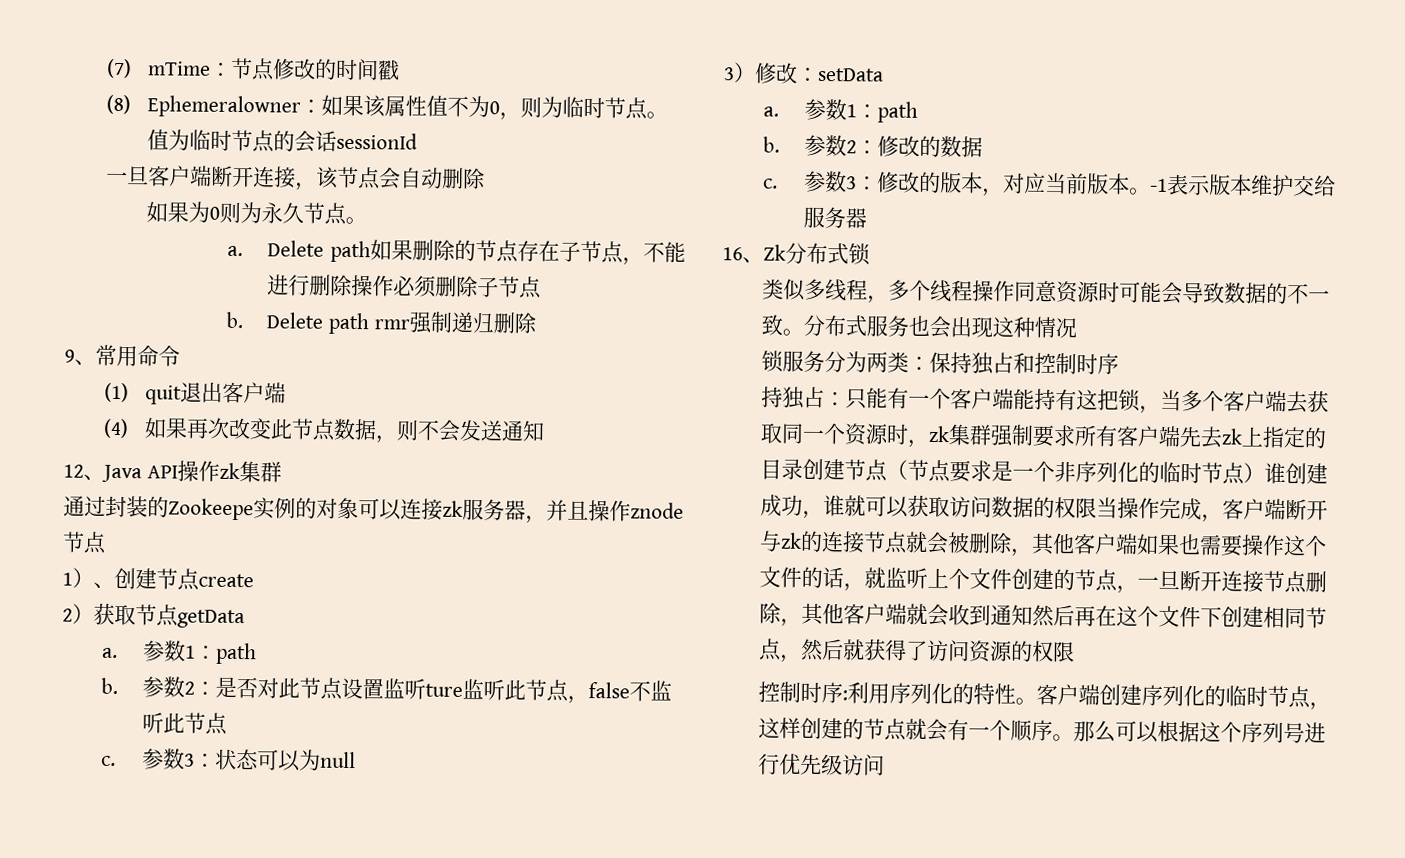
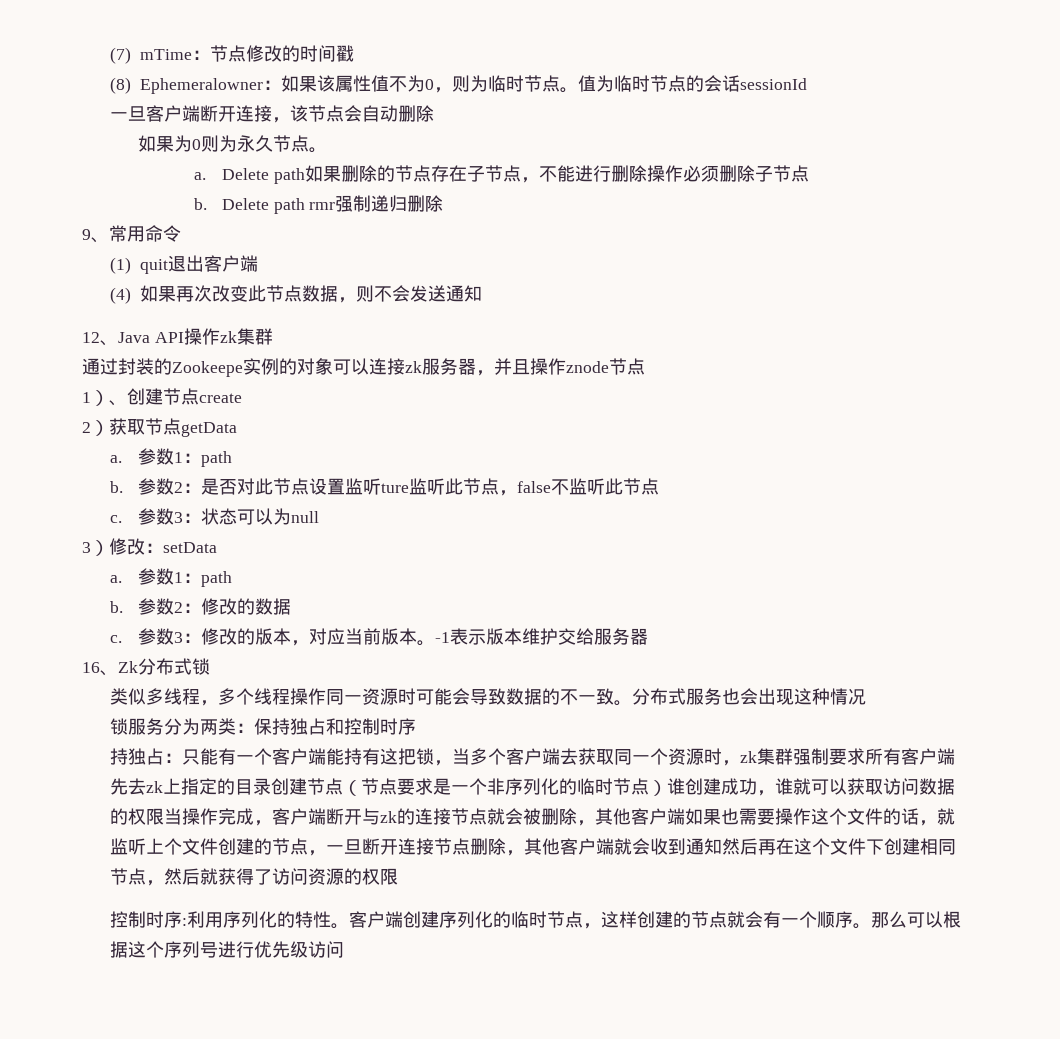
- 类似多线程，多个线程操作同意资源时可能会导致数据的不一致。
+ 类似多线程，多个线程操作同一资源时可能会导致数据的不一致。

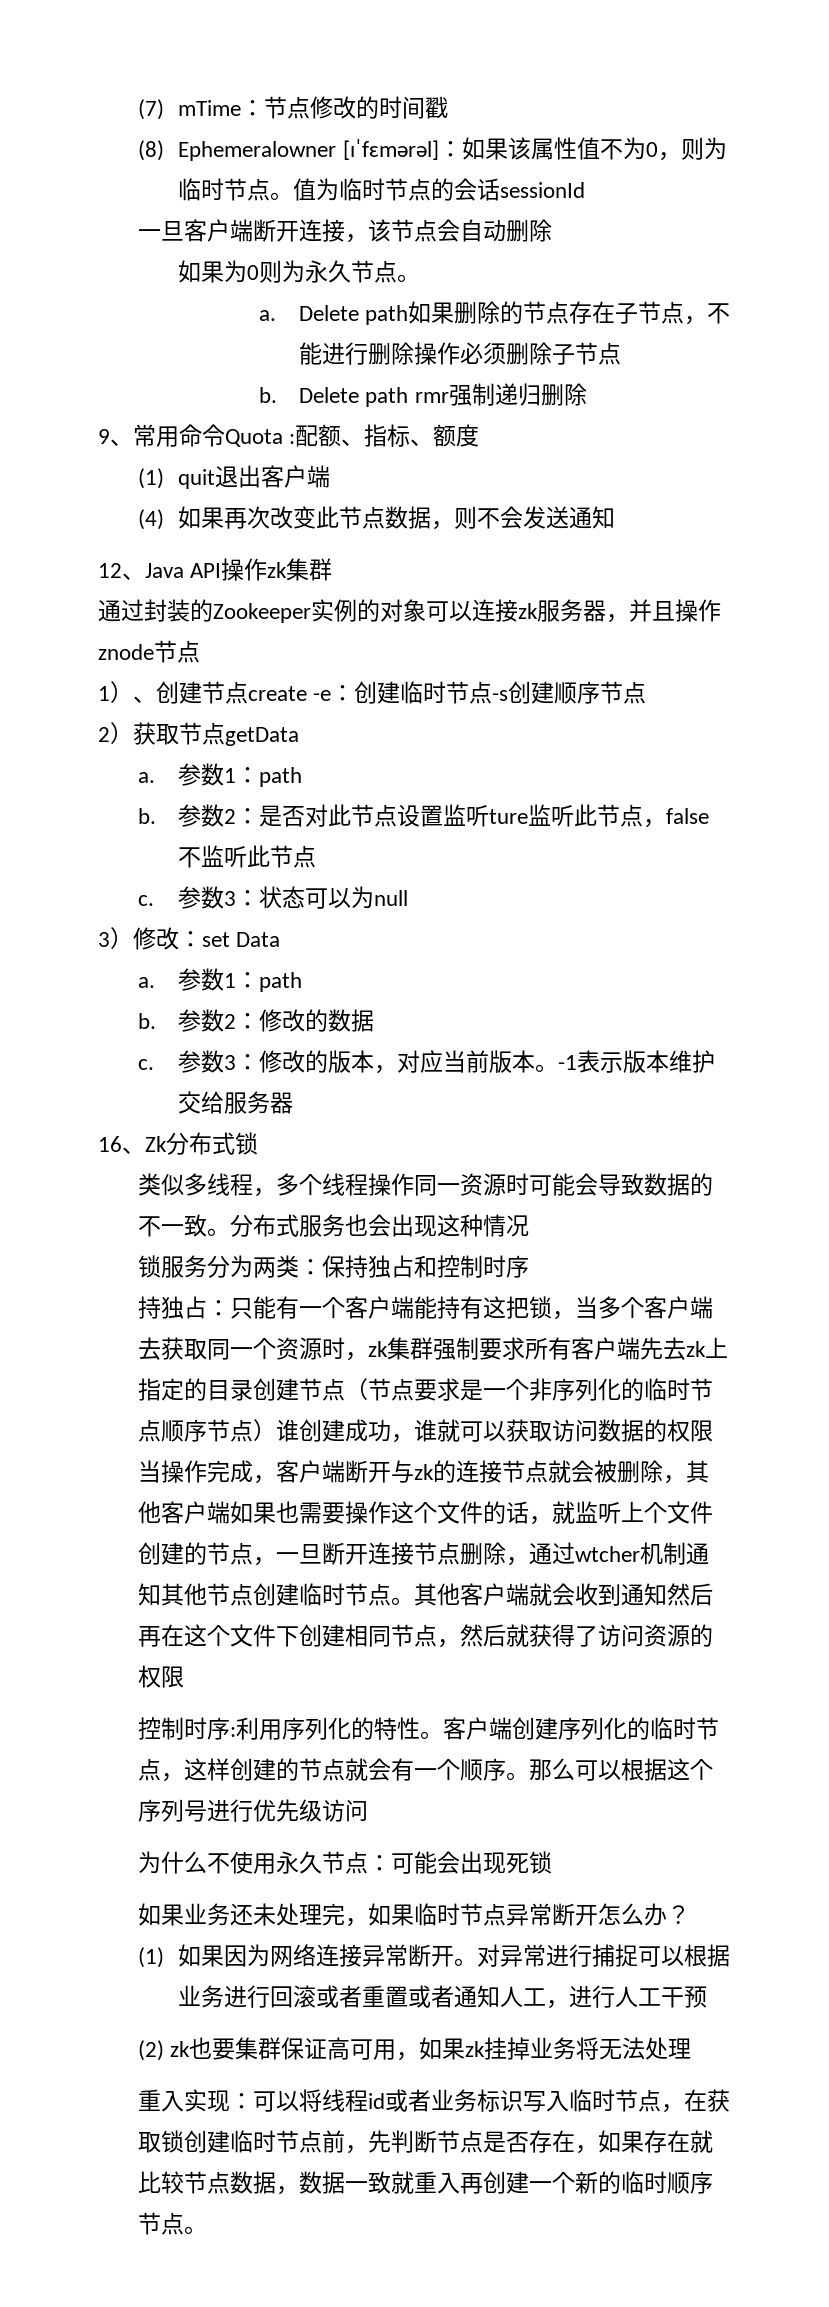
- (8) Ephemeralowner：如果该属性值不为0，则为临时节点。
+ (8) Ephemeralowner [ɪˈfɛmərəl]：如果该属性值不为0，则为临时节点。
- 9、常用命令
+ 9、常用命令Quota :配额、指标、额度
- 通过封装的Zookeepe实例的对象可以连接zk服务器，并且操作znode节点
+ 通过封装的Zookeeper实例的对象可以连接zk服务器，并且操作znode节点
- 1）、创建节点create
+ 1）、创建节点create -e：创建临时节点-s创建顺序节点
- 3）修改：setData
+ 3）修改：set Data
- 只能有一个客户端能持有这把锁，当多个客户端去获取同一个资源时，zk集群强制要求所有客户端先去zk上指定的目录创建节点（节点要求是一个非序列化的临时节点）谁创建成功，谁就可以获取访问数据的权限当操作完成，客户端断开与zk的连接节点就会被删除，其他客户端如果也需要操作这个文件的话，就监听上个文件创建的节点，一旦断开连接节点删除，其他客户端就会收到通知然后再在这个文件下创建相同节点，然后就获得了访问资源的权限
+ 只能有一个客户端能持有这把锁，当多个客户端去获取同一个资源时，zk集群强制要求所有客户端先去zk上指定的目录创建节点（节点要求是一个非序列化的临时节点顺序节点）谁创建成功，谁就可以获取访问数据的权限当操作完成，客户端断开与zk的连接节点就会被删除，其他客户端如果也需要操作这个文件的话，就监听上个文件创建的节点，一旦断开连接节点删除，通过wtcher机制通知其他节点创建临时节点。其他客户端就会收到通知然后再在这个文件下创建相同节点，然后就获得了访问资源的权限
+ 为什么不使用永久节点：可能会出现死锁
+ 如果业务还未处理完，如果临时节点异常断开怎么办？
+ (1)如果因为网络连接异常断开。对异常进行捕捉可以根据业务进行回滚或者重置或者通知人工，进行人工干预
+ (2) zk也要集群保证高可用，如果zk挂掉业务将无法处理
+ 重入实现：可以将线程id或者业务标识写入临时节点，在获取锁创建临时节点前，先判断节点是否存在，如果存在就比较节点数据，数据一致就重入再创建一个新的临时顺序节点。

